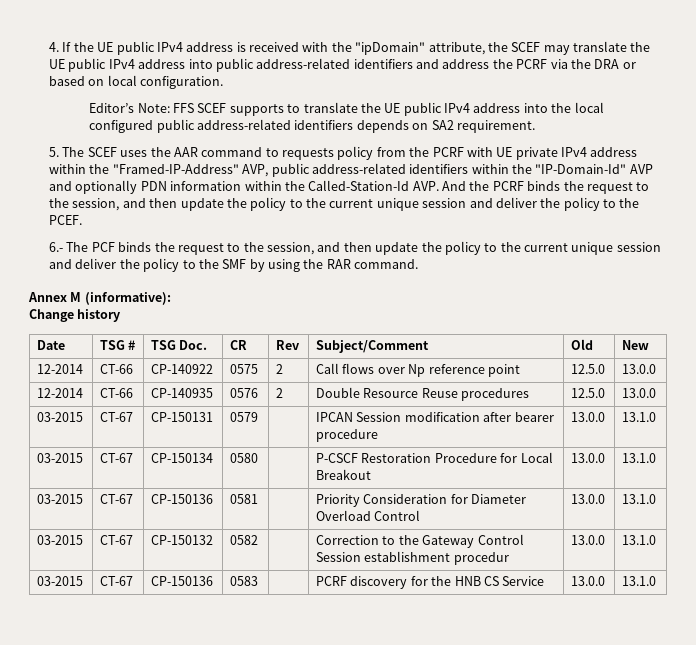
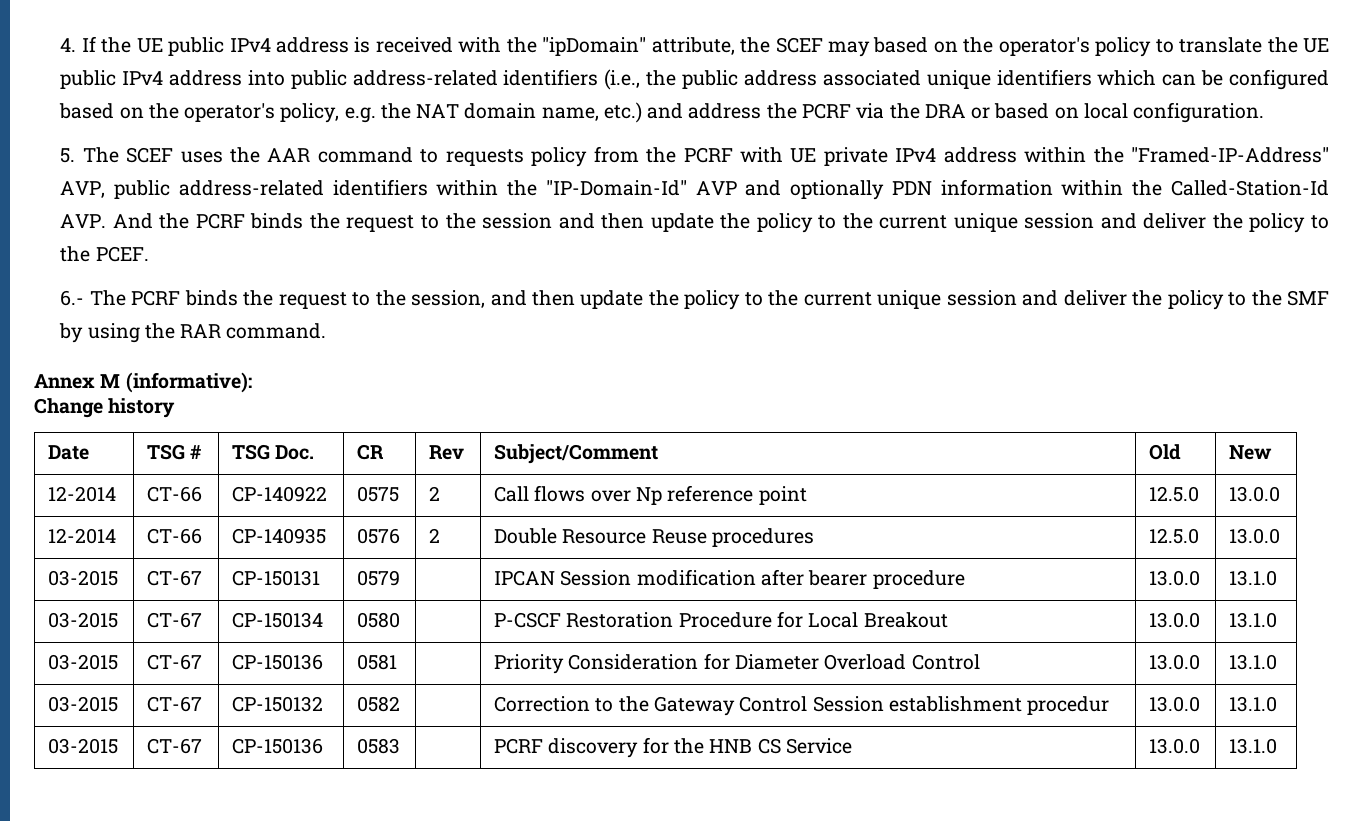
- 4. If the UE public IPv4 address is received with the "ipDomain" attribute, the SCEF may translate the UE public IPv4 address into public address-related identifiers and address the PCRF via the DRA or based on local configuration.
+ 4. If the UE public IPv4 address is received with the "ipDomain" attribute, the SCEF may based on the operator's policy to translate the UE public IPv4 address into public address-related identifiers (i.e., the public address associated unique identifiers which can be configured based on the operator's policy, e.g. the NAT domain name, etc.) and address the PCRF via the DRA or based on local configuration.
- Editor’s Note: FFS SCEF supports to translate the UE public IPv4 address into the local configured public address-related identifiers depends on SA2 requirement.
- 5. The SCEF uses the AAR command to requests policy from the PCRF with UE private IPv4 address within the "Framed-IP-Address" AVP, public address-related identifiers within the "IP-Domain-Id" AVP and optionally PDN information within the Called-Station-Id AVP. And the PCRF binds the request to the session, and then update the policy to the current unique session and deliver the policy to the PCEF.
+ 5. The SCEF uses the AAR command to requests policy from the PCRF with UE private IPv4 address within the "Framed-IP-Address" AVP, public address-related identifiers within the "IP-Domain-Id" AVP and optionally PDN information within the Called-Station-Id AVP. And the PCRF binds the request to the session and then update the policy to the current unique session and deliver the policy to the PCEF.
- 6.- The PCF binds the request to the session, and then update the policy to the current unique session and deliver the policy to the SMF by using the RAR command.
+ 6.- The PCRF binds the request to the session, and then update the policy to the current unique session and deliver the policy to the SMF by using the RAR command.

